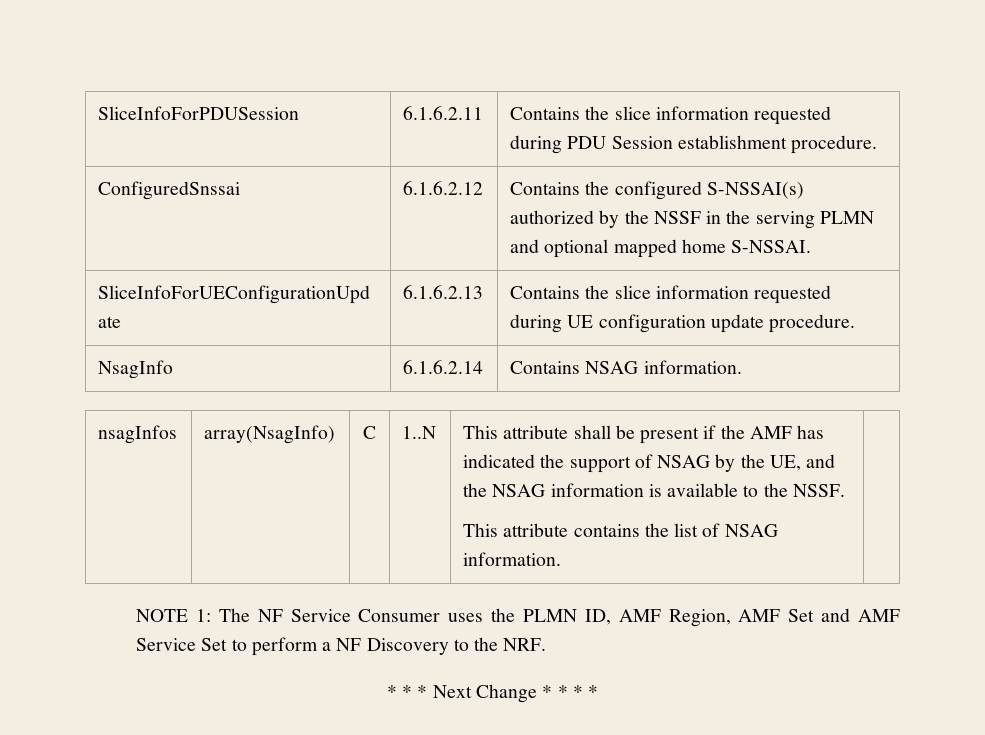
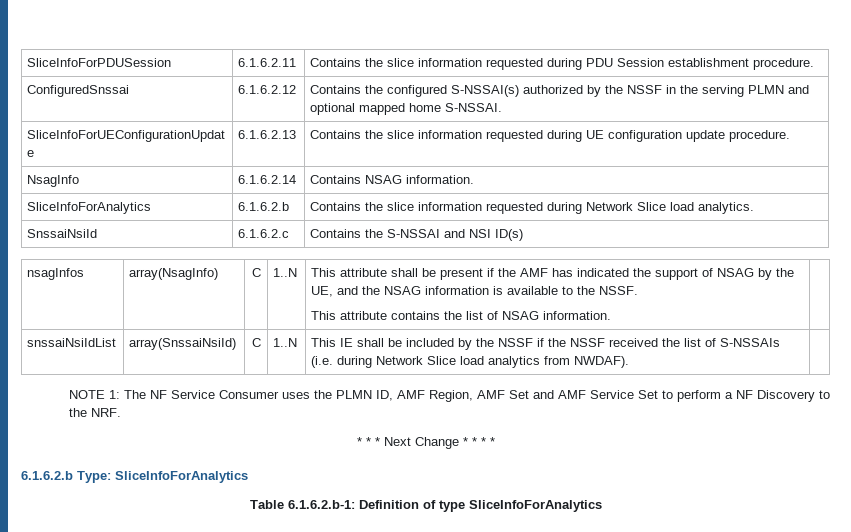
+ SliceInfoForAnalytics | 6.1.6.2.b | Contains the slice information requested during Network Slice load analytics.
+ SnssaiNsiId | 6.1.6.2.c | Contains the S-NSSAI and NSI ID(s)
+ snssaiNsiIdList | array(SnssaiNsiId) | C | 1..N | This IE shall be included by the NSSF if the NSSF received the list of S-NSSAIs (i.e. during Network Slice load analytics from NWDAF). |
+ 6.1.6.2.b Type: SliceInfoForAnalytics
+ Table 6.1.6.2.b-1: Definition of type SliceInfoForAnalytics

